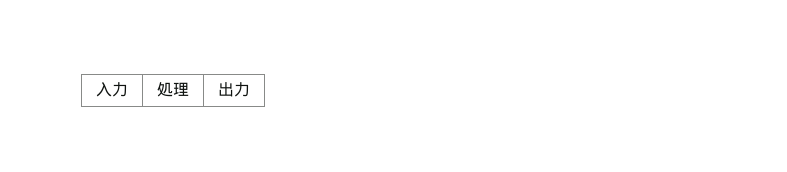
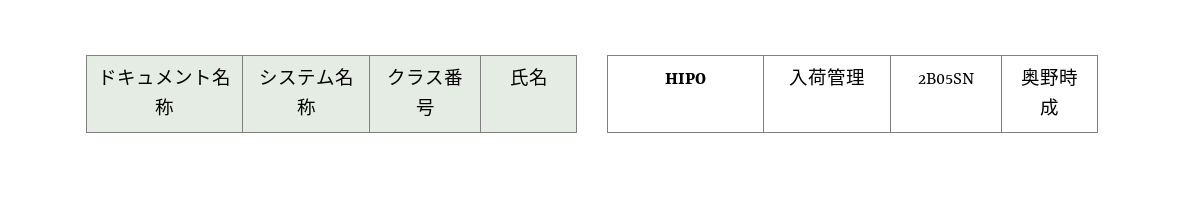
- 入力 | 処理 | 出力
+ ドキュメント名称 | システム名称 | クラス番号 | 氏名
+ HIPO | 入荷管理 | 2B05SN | 奥野時成

